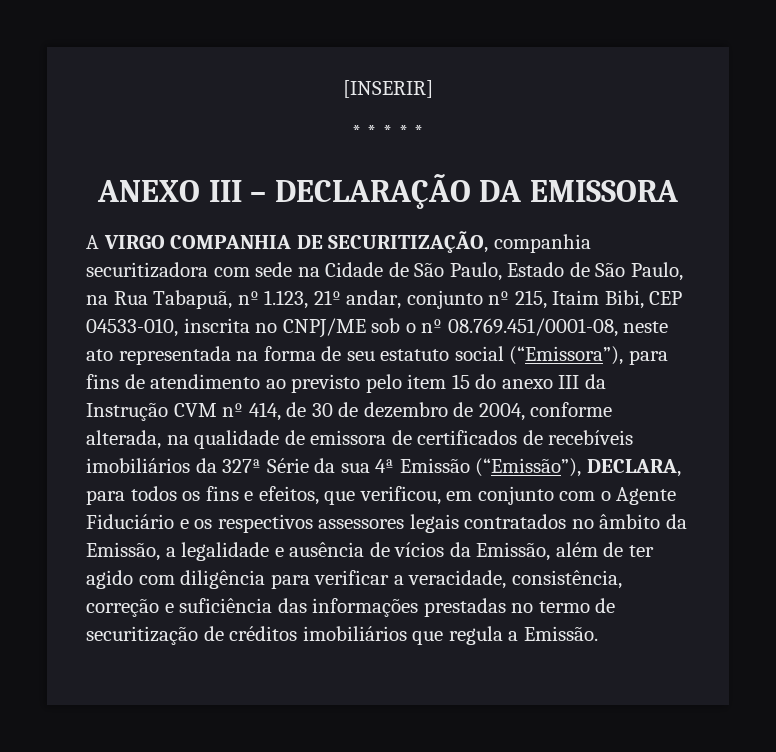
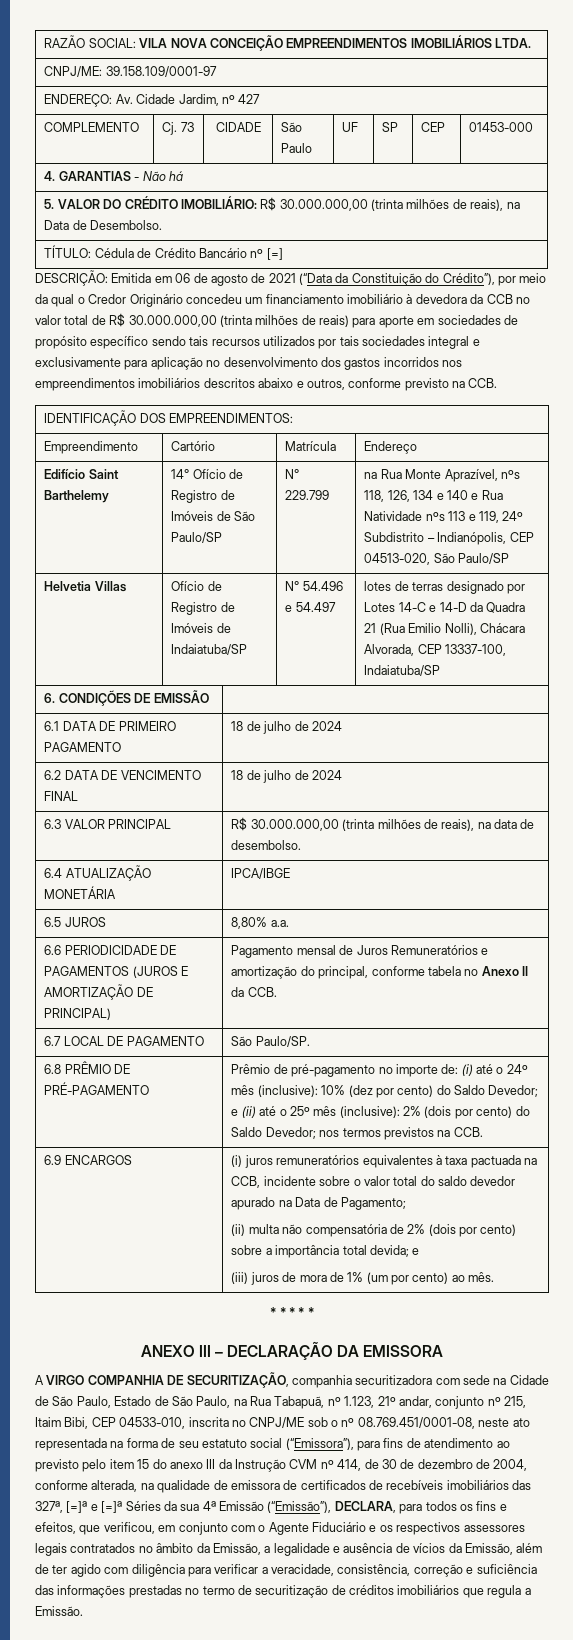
- [INSERIR]
+ RAZÃO SOCIAL: VILA NOVA CONCEIÇÃO EMPREENDIMENTOS IMOBILIÁRIOS LTDA.
+ CNPJ/ME: 39.158.109/0001-97
+ ENDEREÇO: Av. Cidade Jardim, nº 427
+ COMPLEMENTO | Cj. 73 | CIDADE | São Paulo | UF | SP | CEP | 01453-000
+ 4. GARANTIAS - Não há
+ 5. VALOR DO CRÉDITO IMOBILIÁRIO: R$ 30.000.000,00 (trinta milhões de reais), na Data de Desembolso.
+ TÍTULO: Cédula de Crédito Bancário nº [=]
+ DESCRIÇÃO: Emitida em 06 de agosto de 2021 (“Data da Constituição do Crédito”), por meio da qual o Credor Originário concedeu um financiamento imobiliário à devedora da CCB no valor total de R$ 30.000.000,00 (trinta milhões de reais) para aporte em sociedades de propósito específico sendo tais recursos utilizados por tais sociedades integral e exclusivamente para aplicação no desenvolvimento dos gastos incorridos nos empreendimentos imobiliários descritos abaixo e outros, conforme previsto na CCB.
+ IDENTIFICAÇÃO DOS EMPREENDIMENTOS:
+ Empreendimento | Cartório | Matrícula | Endereço
+ Edifício Saint Barthelemy | 14° Ofício de Registro de Imóveis de São Paulo/SP | N° 229.799 | na Rua Monte Aprazível, nºs 118, 126, 134 e 140 e Rua Natividade nºs 113 e 119, 24º Subdistrito – Indianópolis, CEP 04513-020, São Paulo/SP
+ Helvetia Villas | Ofício de Registro de Imóveis de Indaiatuba/SP | N° 54.496 e 54.497 | lotes de terras designado por Lotes 14-C e 14-D da Quadra 21 (Rua Emilio Nolli), Chácara Alvorada, CEP 13337-100, Indaiatuba/SP
+ 6. CONDIÇÕES DE EMISSÃO |
+ 6.1 DATA DE PRIMEIRO PAGAMENTO | 18 de julho de 2024
+ 6.2 DATA DE VENCIMENTO FINAL | 18 de julho de 2024
+ 6.3 VALOR PRINCIPAL | R$ 30.000.000,00 (trinta milhões de reais), na data de desembolso.
+ 6.4 ATUALIZAÇÃO MONETÁRIA | IPCA/IBGE
+ 6.5 JUROS | 8,80% a.a.
+ 6.6 PERIODICIDADE DE PAGAMENTOS (JUROS E AMORTIZAÇÃO DE PRINCIPAL) | Pagamento mensal de Juros Remuneratórios e amortização do principal, conforme tabela no Anexo II da CCB.
+ 6.7 LOCAL DE PAGAMENTO | São Paulo/SP.
+ 6.8 PRÊMIO DE PRÉ-PAGAMENTO | Prêmio de pré-pagamento no importe de: (i) até o 24º mês (inclusive): 10% (dez por cento) do Saldo Devedor; e (ii) até o 25º mês (inclusive): 2% (dois por cento) do Saldo Devedor; nos termos previstos na CCB.
+ 6.9 ENCARGOS | (i) juros remuneratórios equivalentes à taxa pactuada na CCB, incidente sobre o valor total do saldo devedor apurado na Data de Pagamento;
+ (ii) multa não compensatória de 2% (dois por cento) sobre a importância total devida; e
+ (iii) juros de mora de 1% (um por cento) ao mês.
- A VIRGO COMPANHIA DE SECURITIZAÇÃO, companhia securitizadora com sede na Cidade de São Paulo, Estado de São Paulo, na Rua Tabapuã, nº 1.123, 21º andar, conjunto nº 215, Itaim Bibi, CEP 04533-010, inscrita no CNPJ/ME sob o nº 08.769.451/0001-08, neste ato representada na forma de seu estatuto social (“Emissora”), para fins de atendimento ao previsto pelo item 15 do anexo III da Instrução CVM nº 414, de 30 de dezembro de 2004, conforme alterada, na qualidade de emissora de certificados de recebíveis imobiliários da 327ª Série da sua 4ª Emissão (“Emissão”), DECLARA, para todos os fins e efeitos, que verificou, em conjunto com o Agente Fiduciário e os respectivos assessores legais contratados no âmbito da Emissão, a legalidade e ausência de vícios da Emissão, além de ter agido com diligência para verificar a veracidade, consistência, correção e suficiência das informações prestadas no termo de securitização de créditos imobiliários que regula a Emissão.
+ A VIRGO COMPANHIA DE SECURITIZAÇÃO, companhia securitizadora com sede na Cidade de São Paulo, Estado de São Paulo, na Rua Tabapuã, nº 1.123, 21º andar, conjunto nº 215, Itaim Bibi, CEP 04533-010, inscrita no CNPJ/ME sob o nº 08.769.451/0001-08, neste ato representada na forma de seu estatuto social (“Emissora”), para fins de atendimento ao previsto pelo item 15 do anexo III da Instrução CVM nº 414, de 30 de dezembro de 2004, conforme alterada, na qualidade de emissora de certificados de recebíveis imobiliários das 327ª, [=]ª e [=]ª Séries da sua 4ª Emissão (“Emissão”), DECLARA, para todos os fins e efeitos, que verificou, em conjunto com o Agente Fiduciário e os respectivos assessores legais contratados no âmbito da Emissão, a legalidade e ausência de vícios da Emissão, além de ter agido com diligência para verificar a veracidade, consistência, correção e suficiência das informações prestadas no termo de securitização de créditos imobiliários que regula a Emissão.

